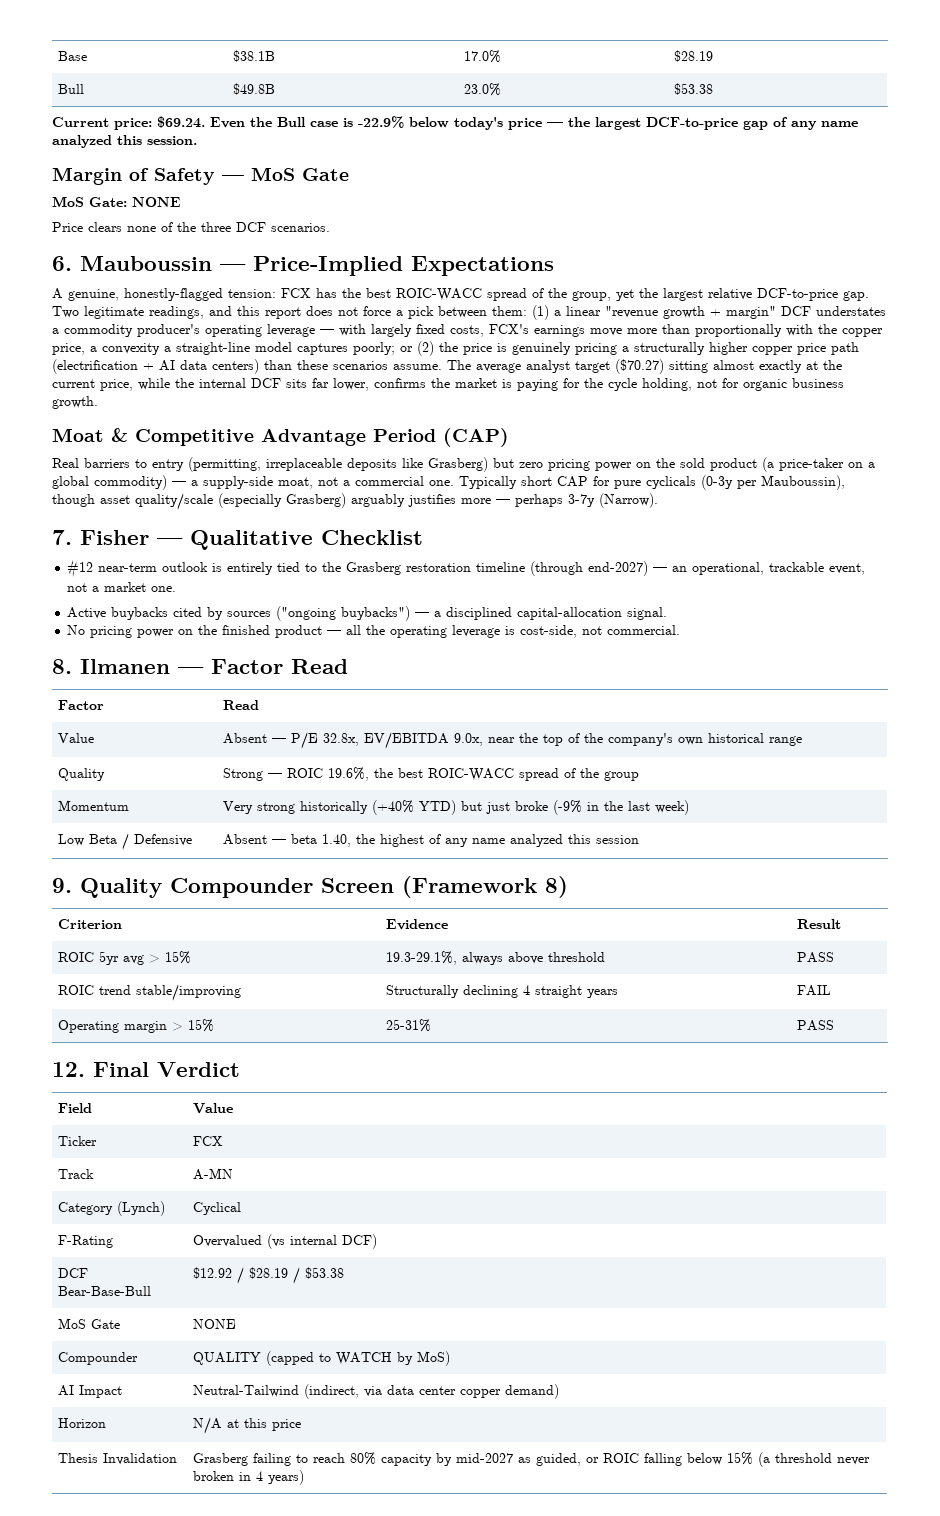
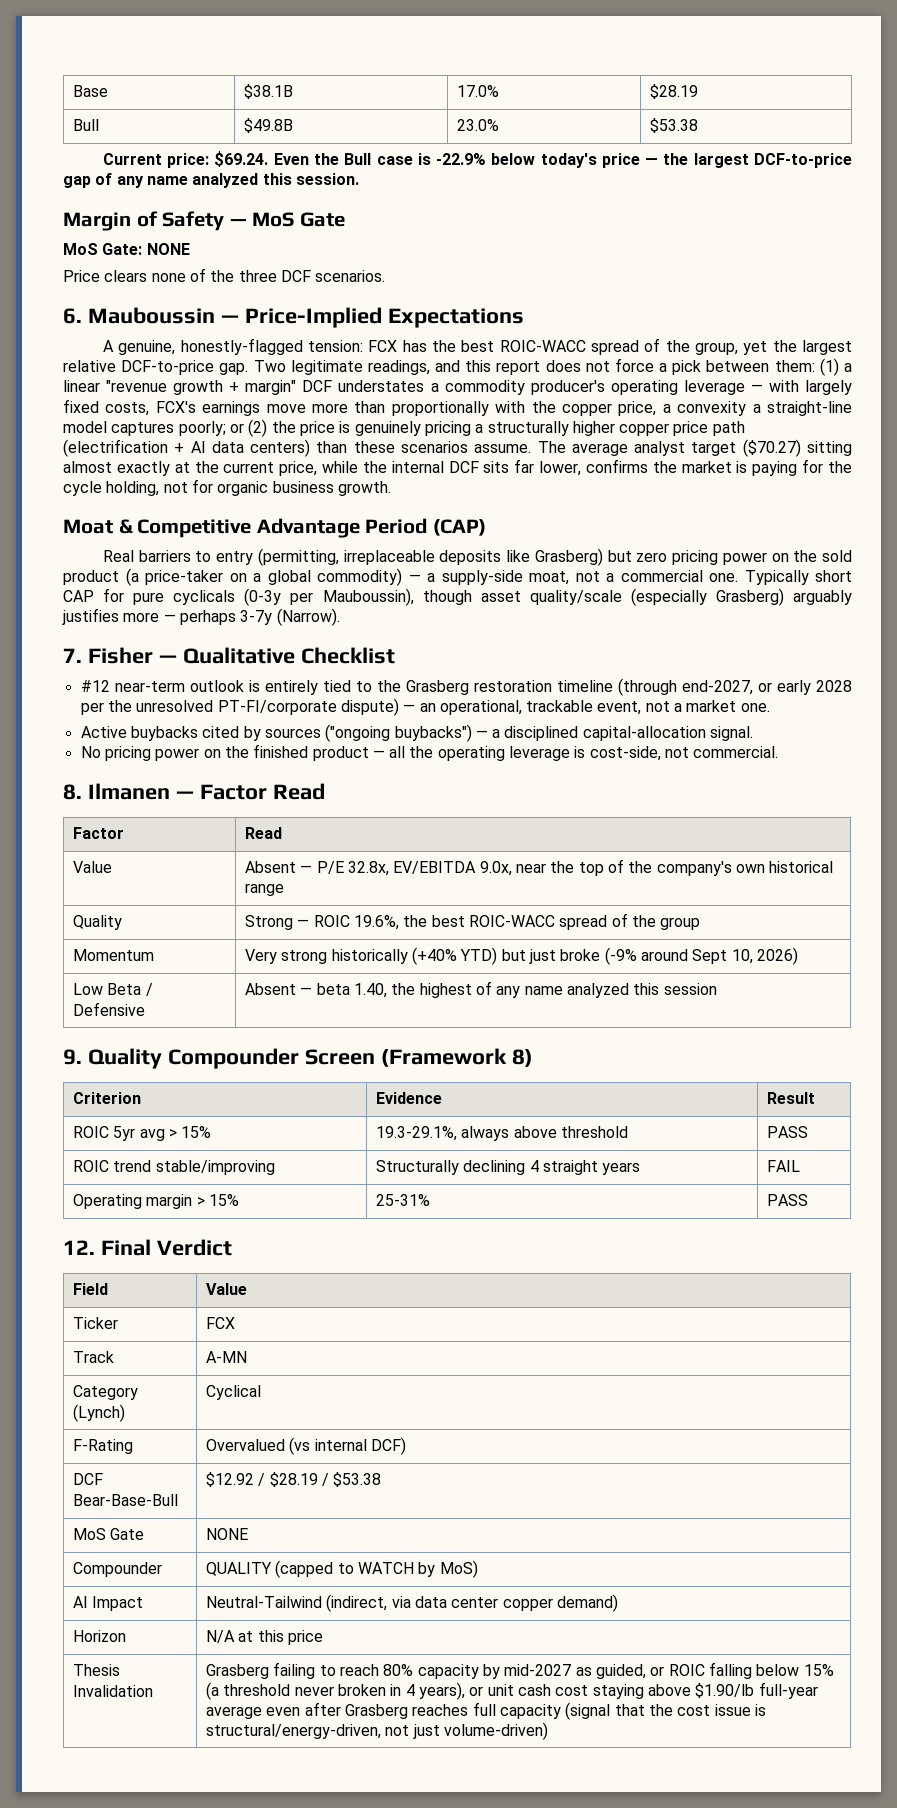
- #12 near-term outlook is entirely tied to the Grasberg restoration timeline (through end-2027) — an operational, trackable event, not a market one.
+ #12 near-term outlook is entirely tied to the Grasberg restoration timeline (through end-2027, or early 2028 per the unresolved PT-FI/corporate dispute) — an operational, trackable event, not a market one.
- Momentum | Very strong historically (+40% YTD) but just broke (-9% in the last week)
+ Momentum | Very strong historically (+40% YTD) but just broke (-9% around Sept 10, 2026)
- Grasberg failing to reach 80% capacity by mid-2027 as guided, or ROIC falling below 15% (a threshold never broken in 4 years)
+ Grasberg failing to reach 80% capacity by mid-2027 as guided, or ROIC falling below 15% (a threshold never broken in 4 years), or unit cash cost staying above $1.90/lb full-year average even after Grasberg reaches full capacity (signal that the cost issue is structural/energy-driven, not just volume-driven)

